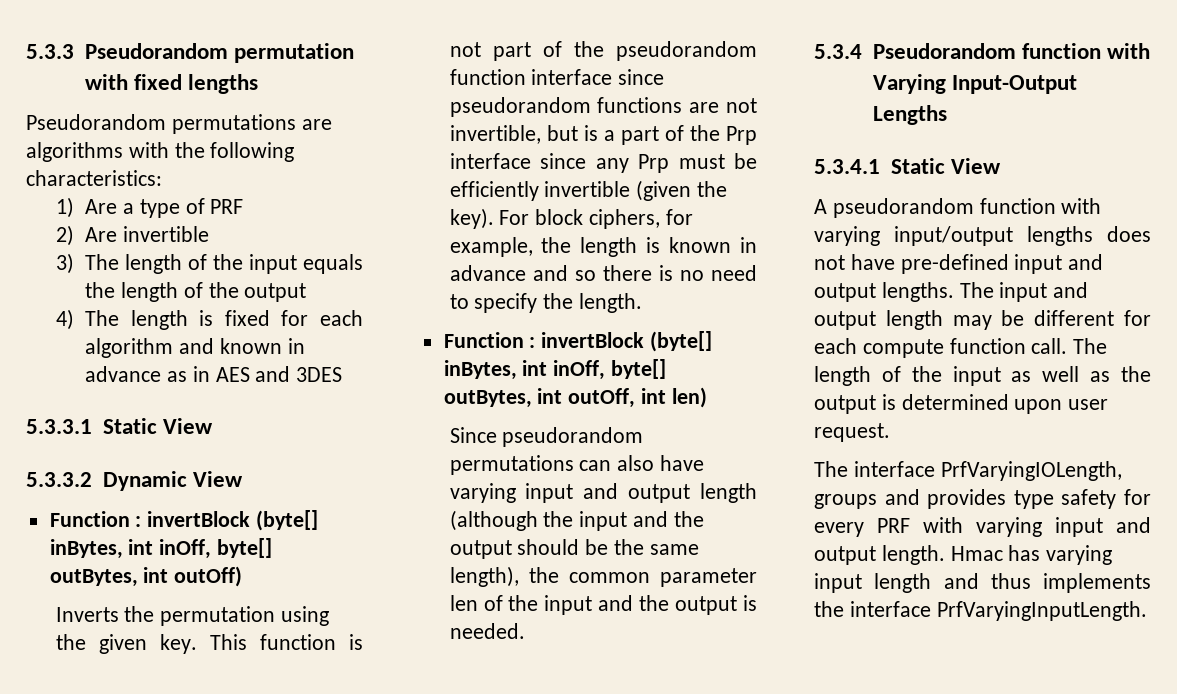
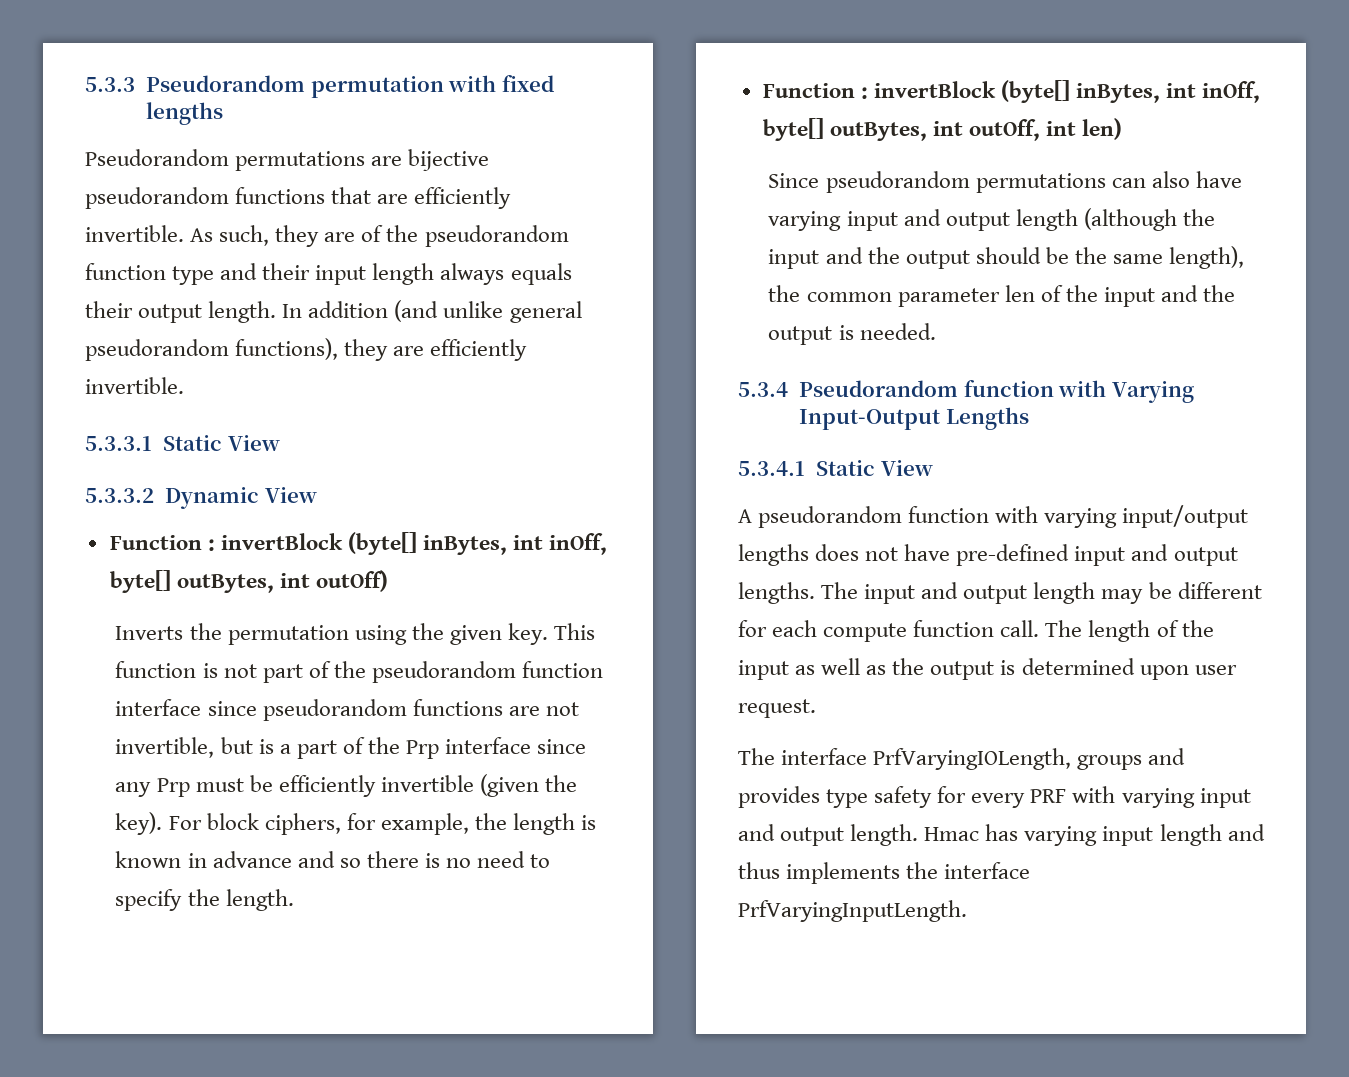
- Pseudorandom permutations are algorithms with the following characteristics:
- 1) Are a type of PRF
- 2) Are invertible
- 3) The length of the input equals the length of the output
- 4) The length is fixed for each algorithm and known in advance as in AES and 3DES
+ Pseudorandom permutations are bijective pseudorandom functions that are efficiently invertible. As such, they are of the pseudorandom function type and their input length always equals their output length. In addition (and unlike general pseudorandom functions), they are efficiently invertible.

